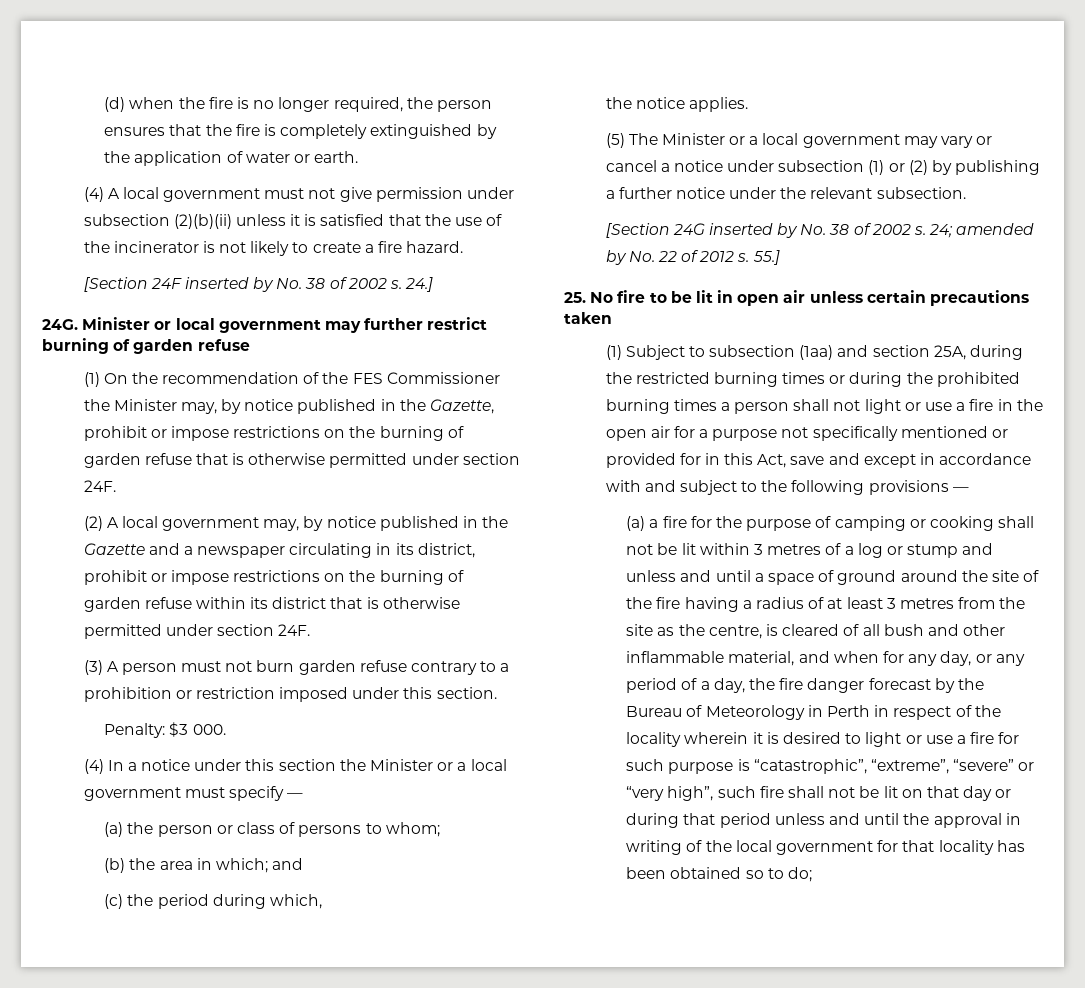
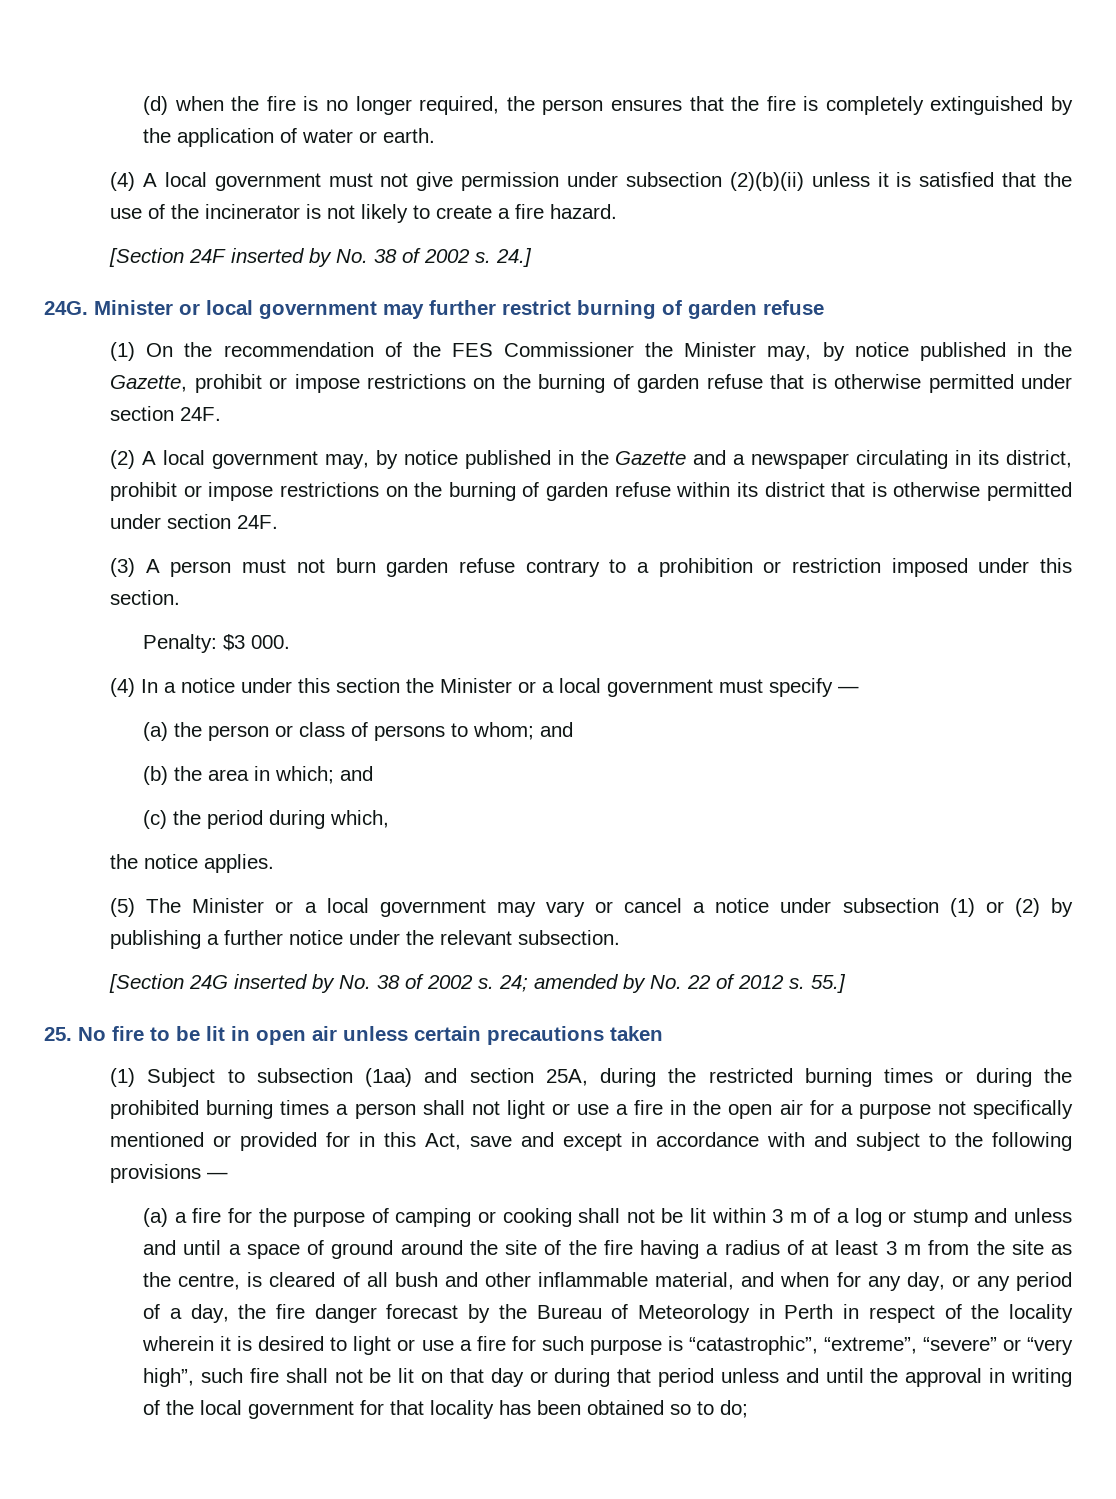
- (a) the person or class of persons to whom;
+ (a) the person or class of persons to whom; and
- (a) a fire for the purpose of camping or cooking shall not be lit within 3 metres of a log or stump and unless and until a space of ground around the site of the fire having a radius of at least 3 metres from the site as the centre, is cleared of all bush and other inflammable material, and when for any day, or any period of a day, the fire danger forecast by the Bureau of Meteorology in Perth in respect of the locality wherein it is desired to light or use a fire for such purpose is “catastrophic”, “extreme”, “severe” or “very high”, such fire shall not be lit on that day or during that period unless and until the approval in writing of the local government for that locality has been obtained so to do;
+ (a) a fire for the purpose of camping or cooking shall not be lit within 3 m of a log or stump and unless and until a space of ground around the site of the fire having a radius of at least 3 m from the site as the centre, is cleared of all bush and other inflammable material, and when for any day, or any period of a day, the fire danger forecast by the Bureau of Meteorology in Perth in respect of the locality wherein it is desired to light or use a fire for such purpose is “catastrophic”, “extreme”, “severe” or “very high”, such fire shall not be lit on that day or during that period unless and until the approval in writing of the local government for that locality has been obtained so to do;

